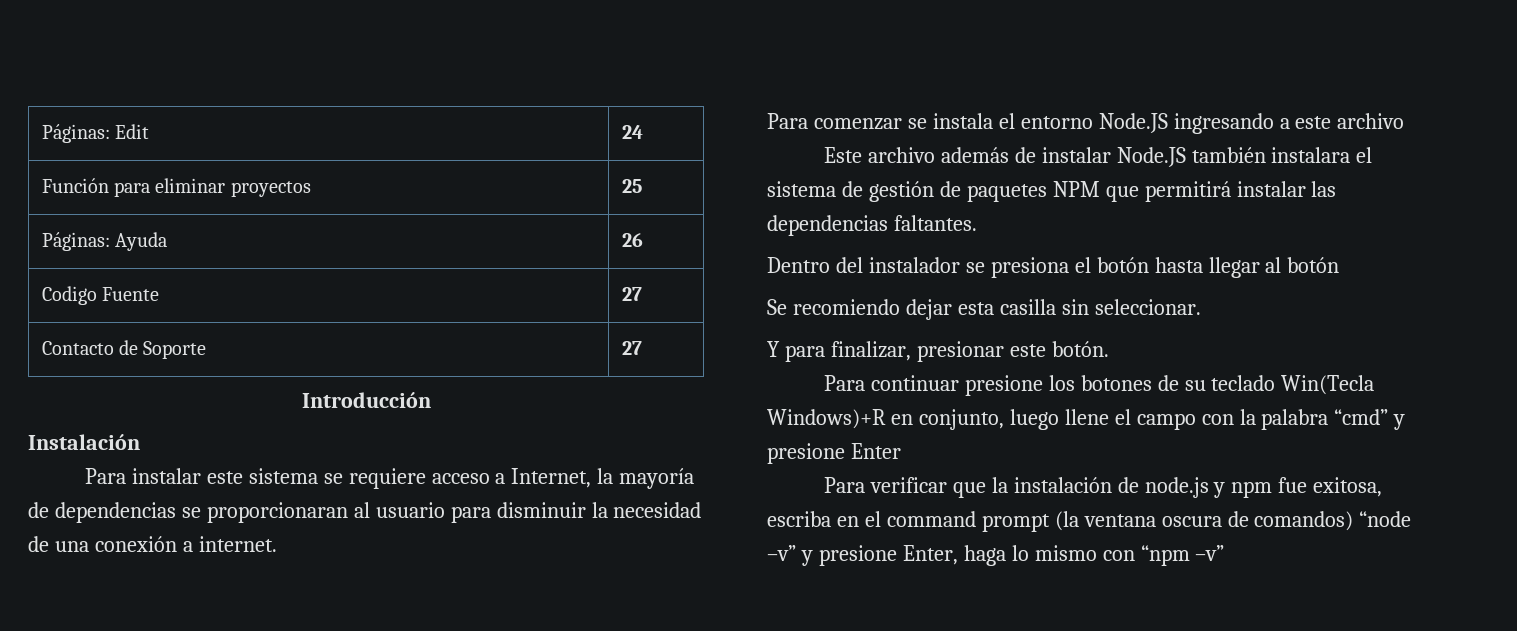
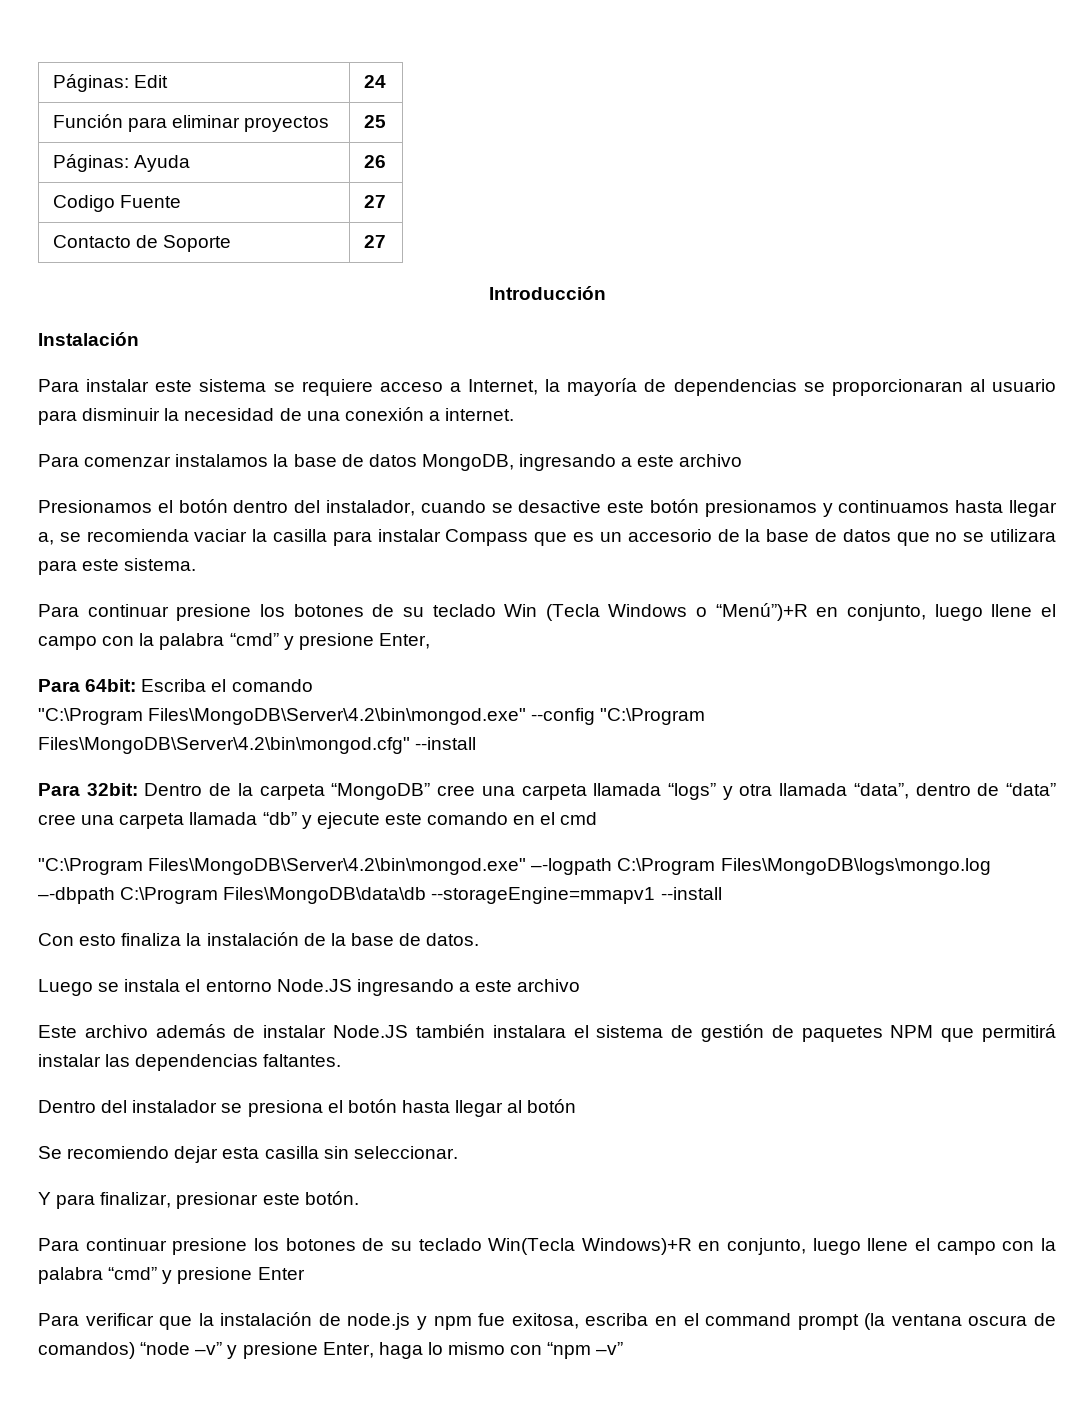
- Para comenzar se instala el entorno Node.JS ingresando a este archivo
+ Para comenzar instalamos la base de datos MongoDB, ingresando a este archivo
+ Presionamos el botón dentro del instalador, cuando se desactive este botón presionamos y continuamos hasta llegar a, se recomienda vaciar la casilla para instalar Compass que es un accesorio de la base de datos que no se utilizara para este sistema.
+ Para continuar presione los botones de su teclado Win (Tecla Windows o “Menú”)+R en conjunto, luego llene el campo con la palabra “cmd” y presione Enter,
+ Para 64bit: Escriba el comando
+ "C:\Program Files\MongoDB\Server\4.2\bin\mongod.exe" --config "C:\Program Files\MongoDB\Server\4.2\bin\mongod.cfg" --install
+ Para 32bit: Dentro de la carpeta “MongoDB” cree una carpeta llamada “logs” y otra llamada “data”, dentro de “data” cree una carpeta llamada “db” y ejecute este comando en el cmd
+ "C:\Program Files\MongoDB\Server\4.2\bin\mongod.exe" –-logpath C:\Program Files\MongoDB\logs\mongo.log –-dbpath C:\Program Files\MongoDB\data\db --storageEngine=mmapv1 --install
+ Con esto finaliza la instalación de la base de datos.
+ Luego se instala el entorno Node.JS ingresando a este archivo

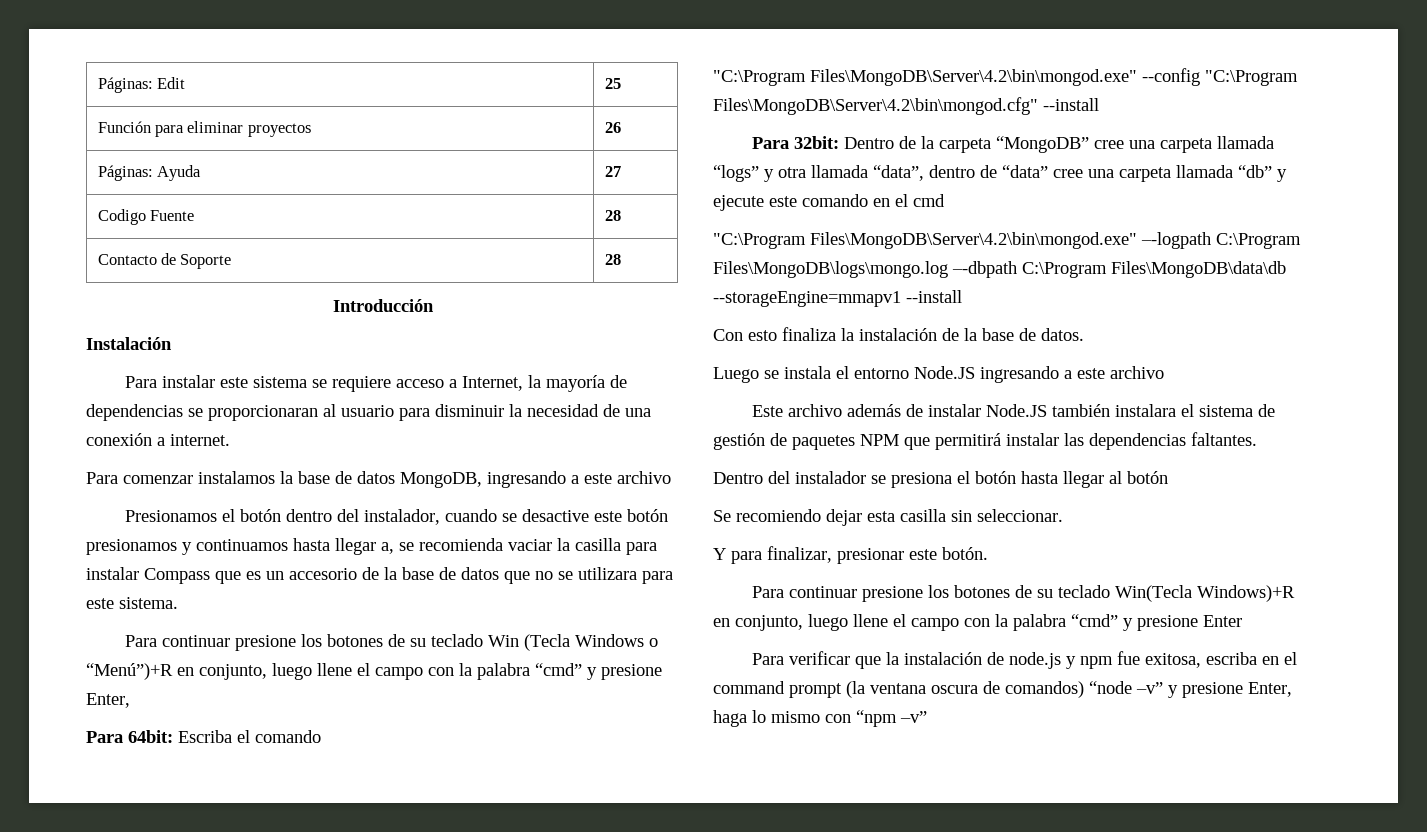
- Páginas: Edit | 24
+ Páginas: Edit | 25
- Función para eliminar proyectos | 25
+ Función para eliminar proyectos | 26
- Páginas: Ayuda | 26
+ Páginas: Ayuda | 27
- Codigo Fuente | 27
+ Codigo Fuente | 28
- Contacto de Soporte | 27
+ Contacto de Soporte | 28

